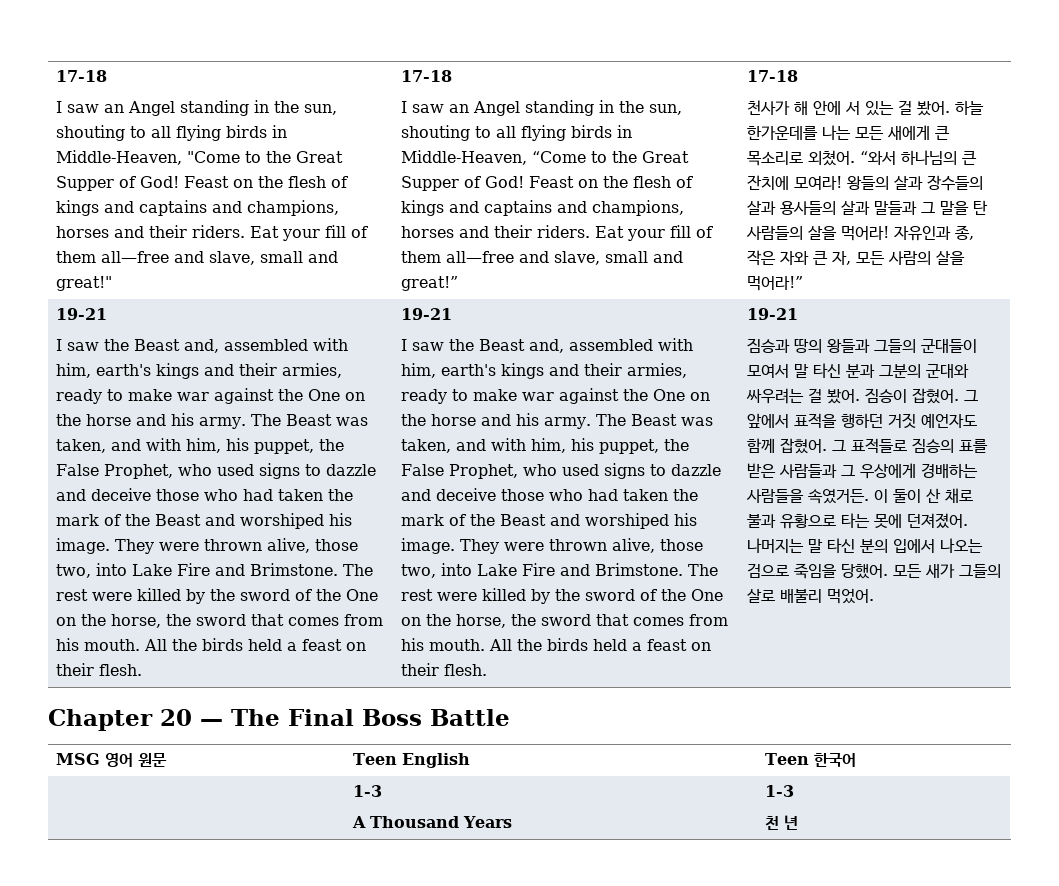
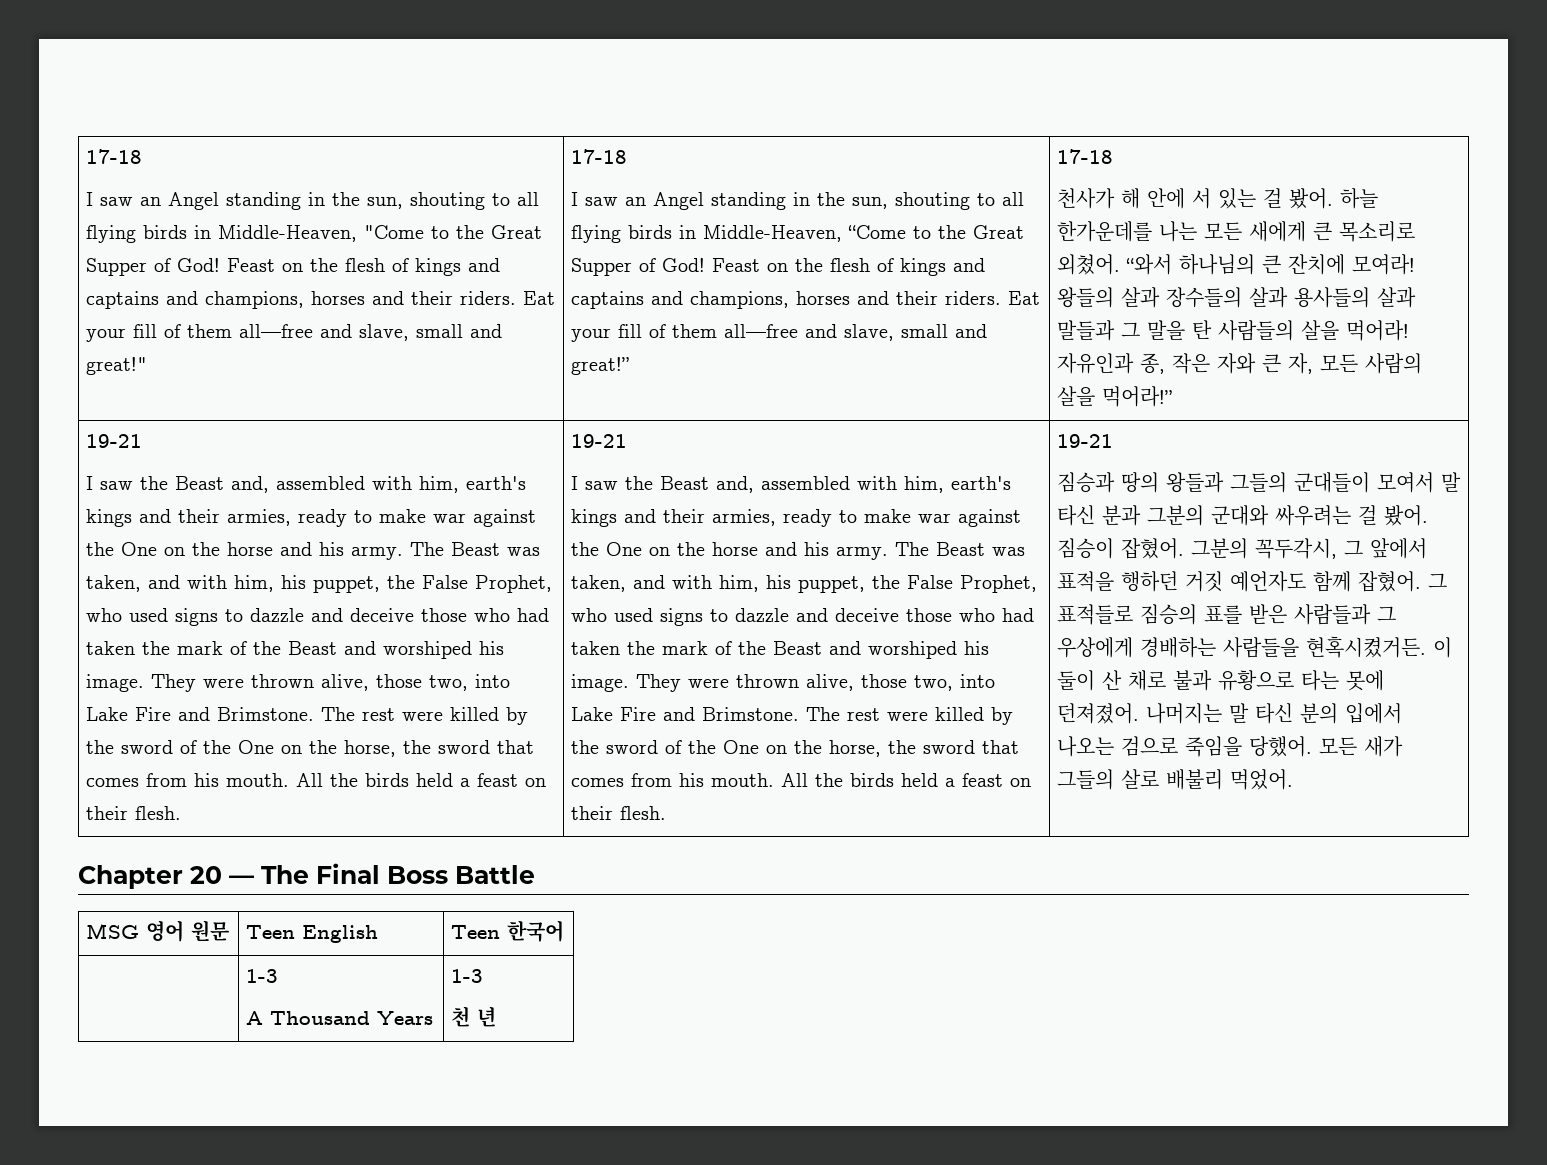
- 그 앞에서 표적을 행하던 거짓 예언자도 함께 잡혔어.
+ 그분의 꼭두각시, 그 앞에서 표적을 행하던 거짓 예언자도 함께 잡혔어.
- 그 표적들로 짐승의 표를 받은 사람들과 그 우상에게 경배하는 사람들을 속였거든.
+ 그 표적들로 짐승의 표를 받은 사람들과 그 우상에게 경배하는 사람들을 현혹시켰거든.

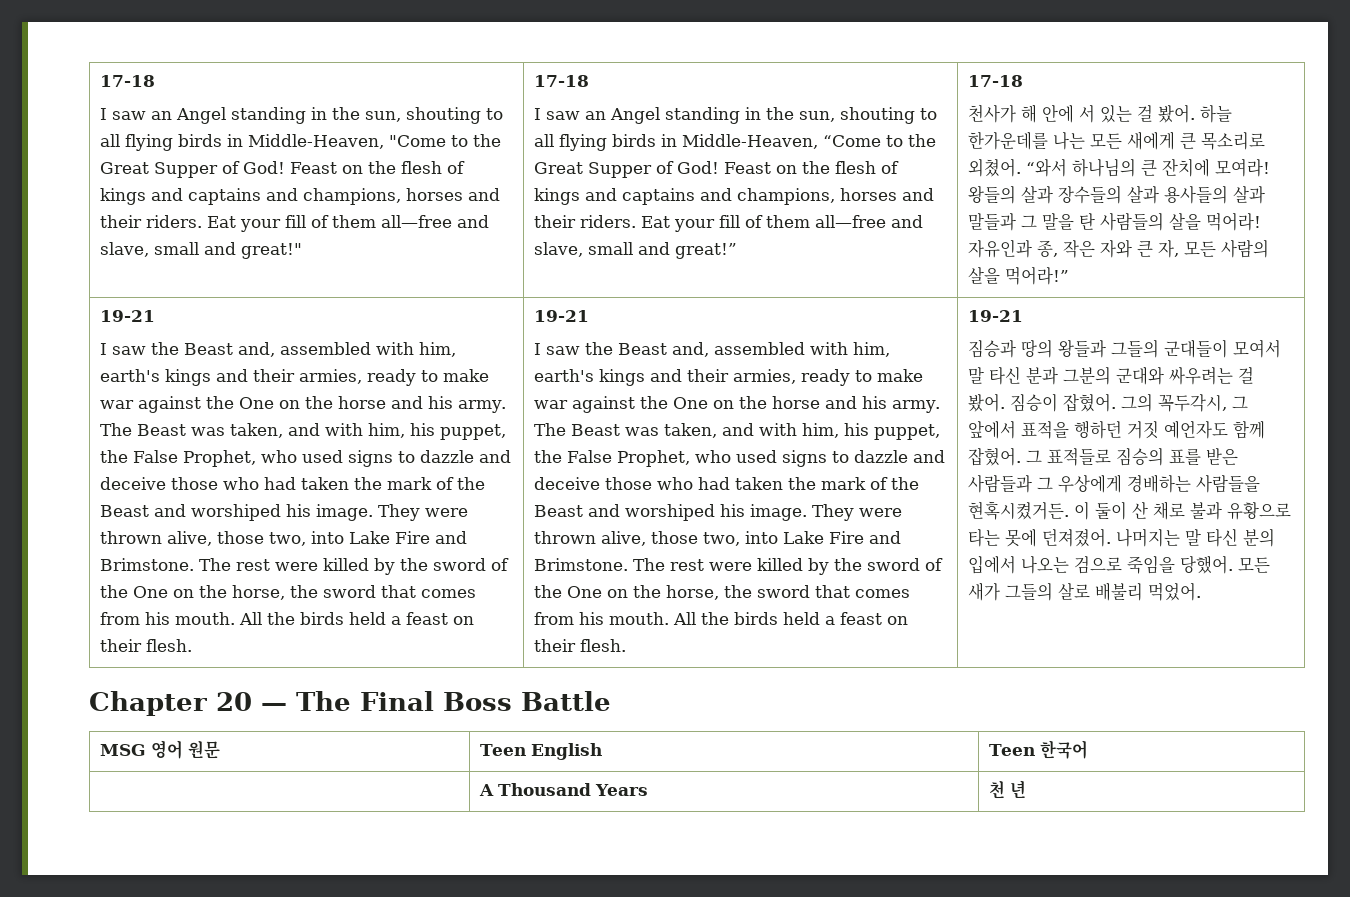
- 그분의 꼭두각시, 그 앞에서 표적을 행하던 거짓 예언자도 함께 잡혔어.
+ 그의 꼭두각시, 그 앞에서 표적을 행하던 거짓 예언자도 함께 잡혔어.
  MSG 영어 원문 | Teen English | Teen 한국어
- | 1-3
- A Thousand Years | 1-3
- 천 년
+ | A Thousand Years | 천 년

